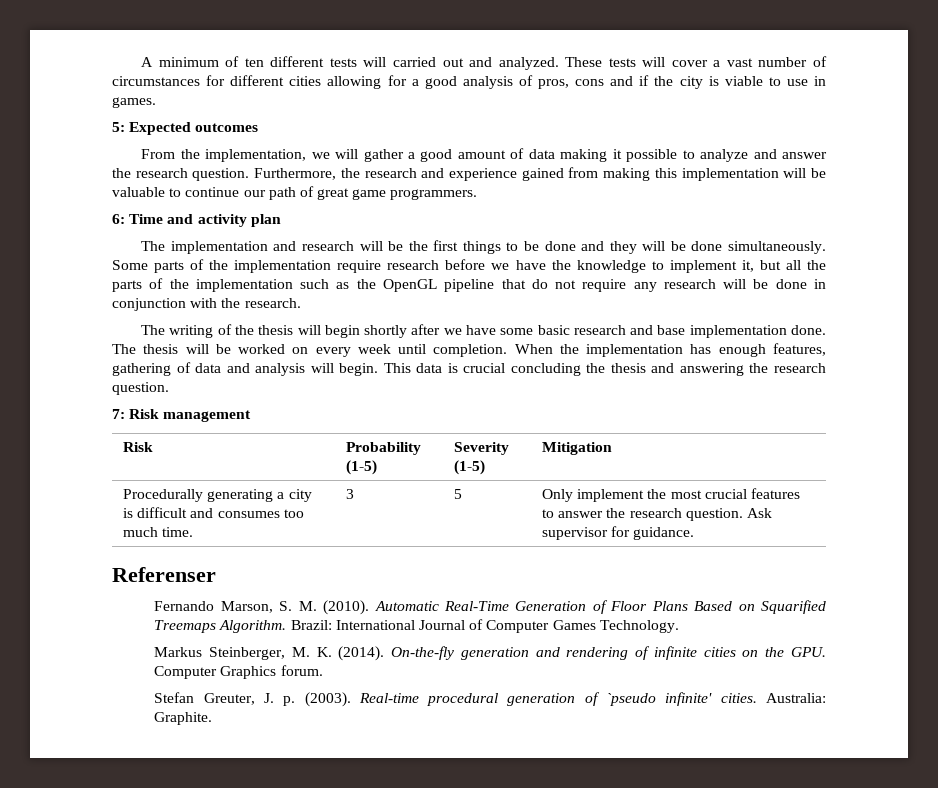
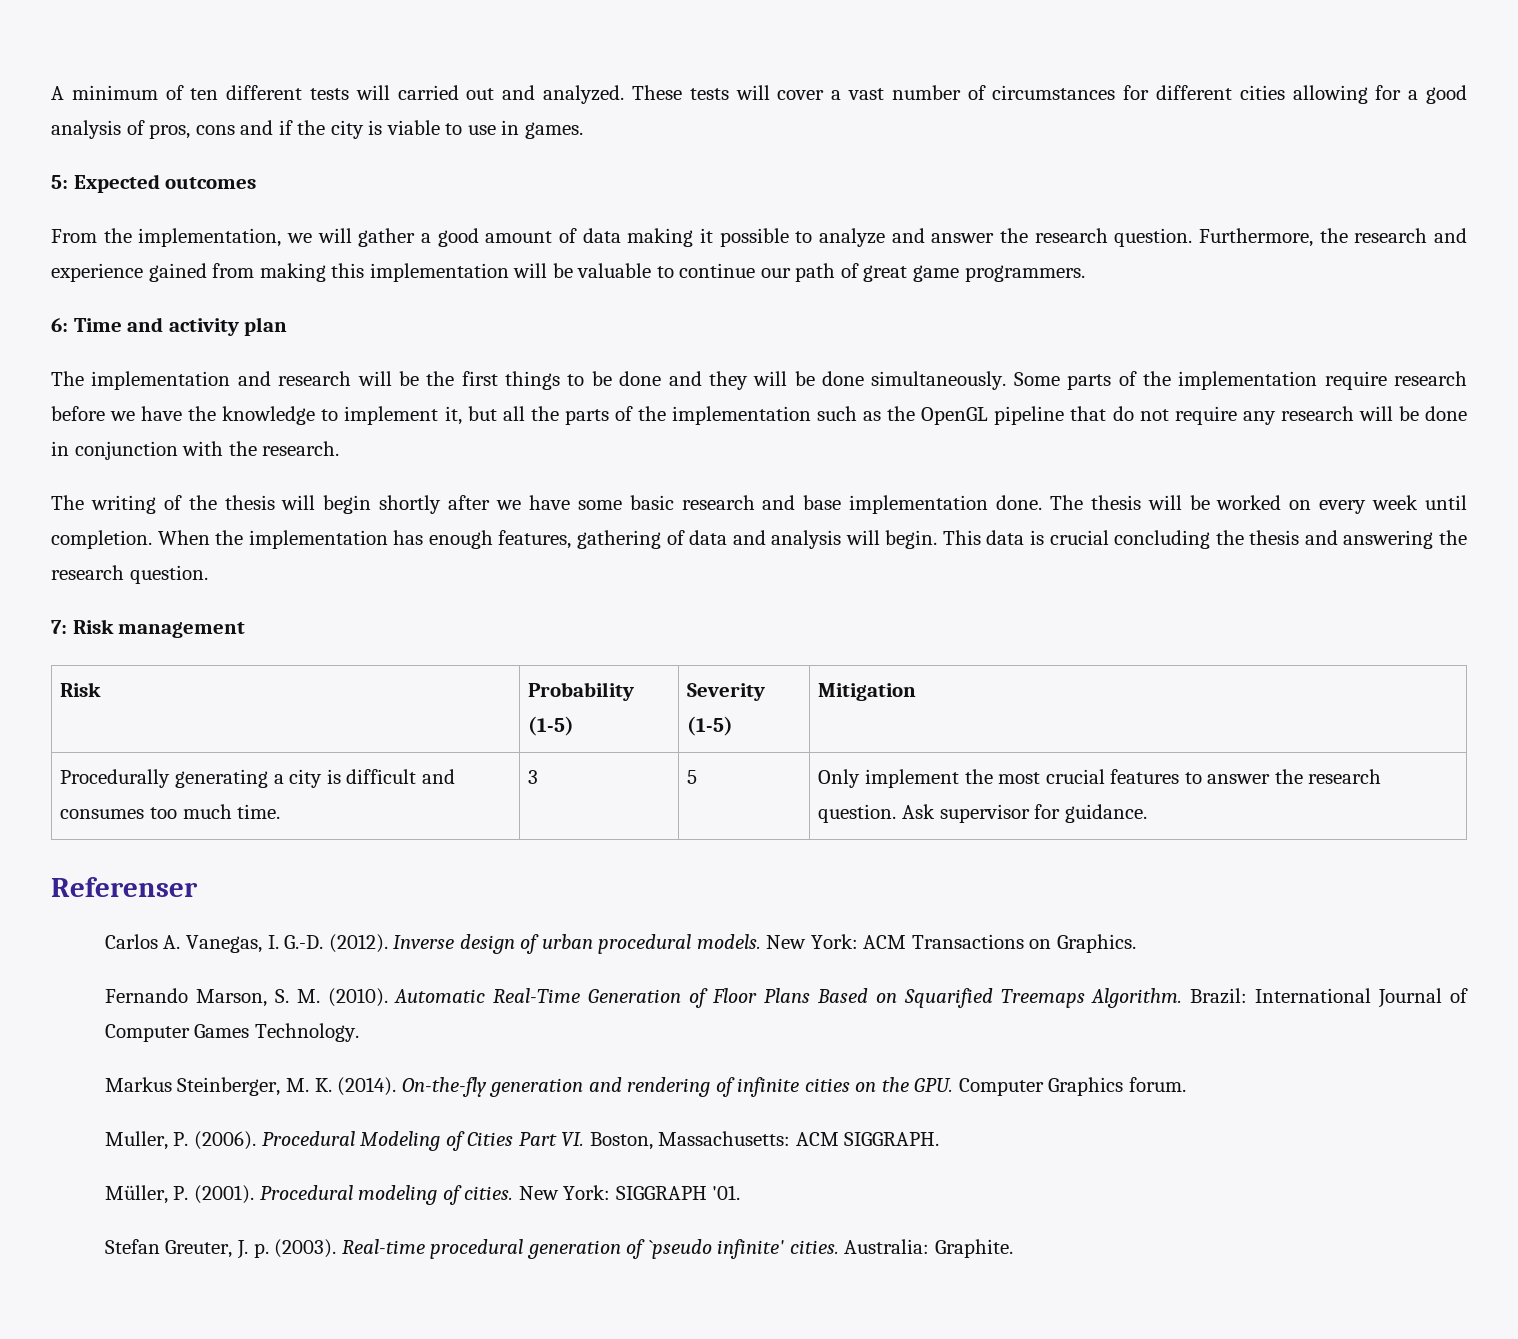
+ Carlos A. Vanegas, I. G.-D. (2012). Inverse design of urban procedural models. New York: ACM Transactions on Graphics.
+ Muller, P. (2006). Procedural Modeling of Cities Part VI. Boston, Massachusetts: ACM SIGGRAPH.
+ Müller, P. (2001). Procedural modeling of cities. New York: SIGGRAPH '01.

